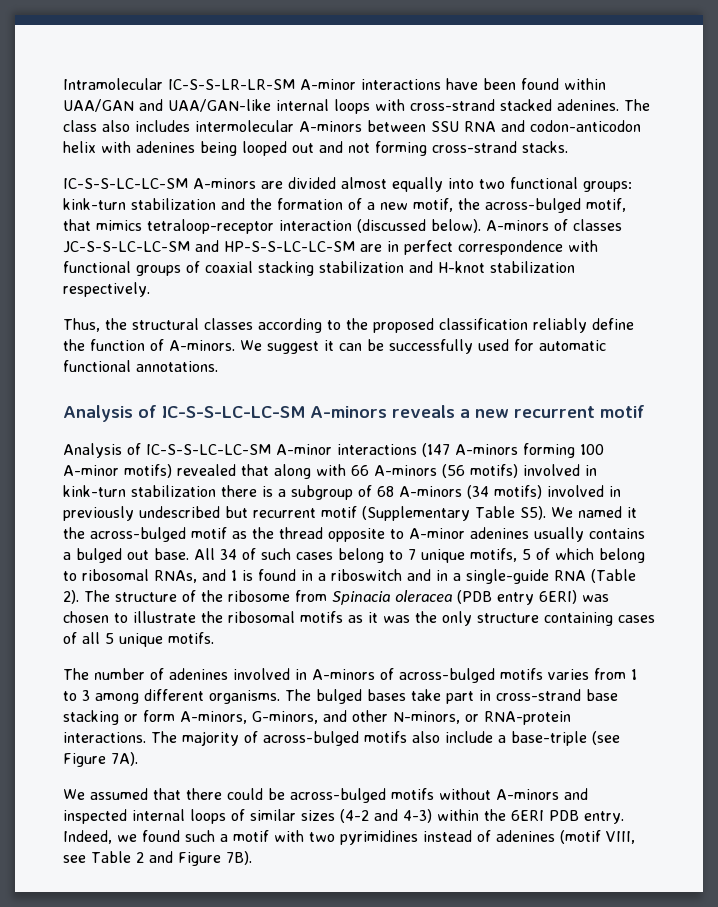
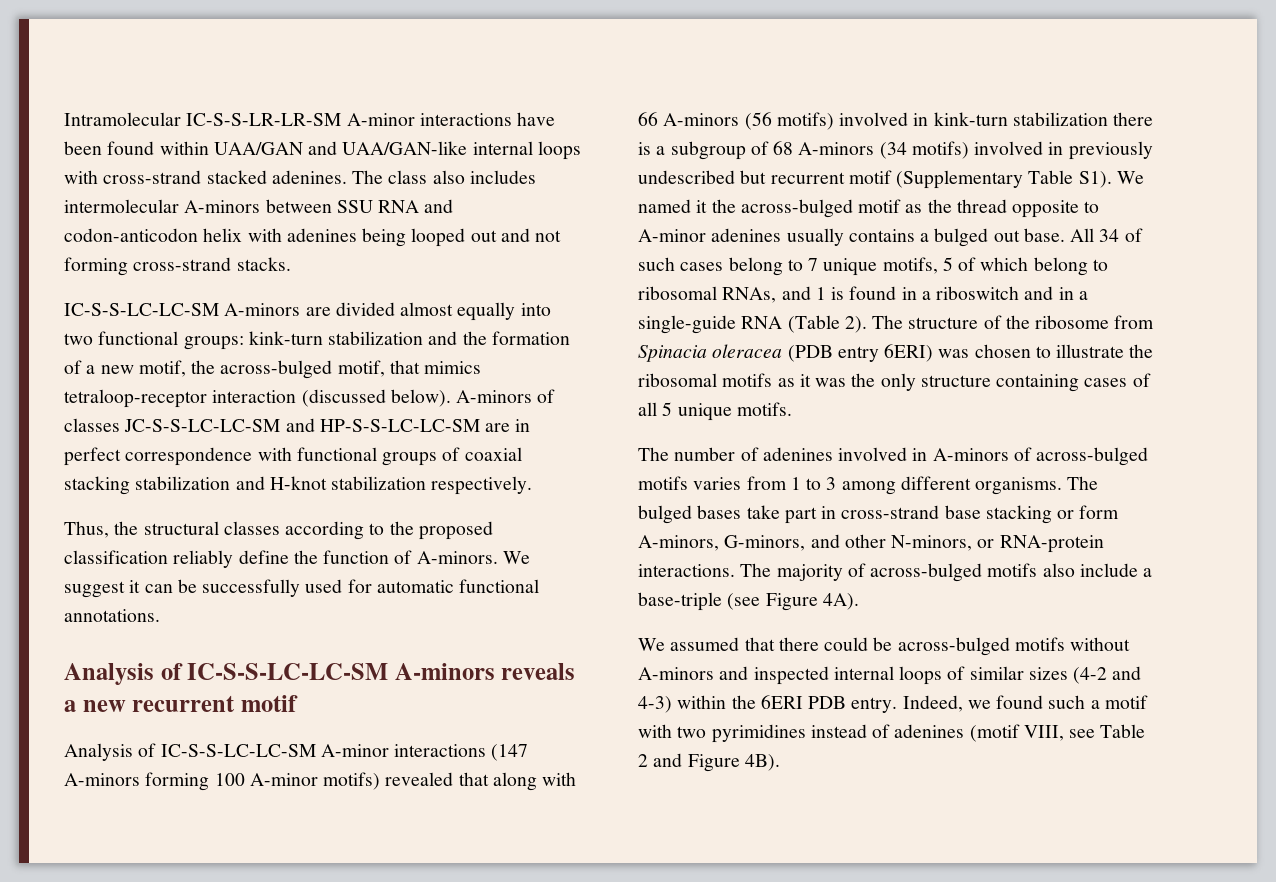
- Analysis of IC-S-S-LC-LC-SM A-minor interactions (147 A-minors forming 100 A-minor motifs) revealed that along with 66 A-minors (56 motifs) involved in kink-turn stabilization there is a subgroup of 68 A-minors (34 motifs) involved in previously undescribed but recurrent motif (Supplementary Table S5). We named it the across-bulged motif as the thread opposite to A-minor adenines usually contains a bulged out base.
+ Analysis of IC-S-S-LC-LC-SM A-minor interactions (147 A-minors forming 100 A-minor motifs) revealed that along with 66 A-minors (56 motifs) involved in kink-turn stabilization there is a subgroup of 68 A-minors (34 motifs) involved in previously undescribed but recurrent motif (Supplementary Table S1). We named it the across-bulged motif as the thread opposite to A-minor adenines usually contains a bulged out base.
- The majority of across-bulged motifs also include a base-triple (see Figure 7A).
+ The majority of across-bulged motifs also include a base-triple (see Figure 4A).
- Indeed, we found such a motif with two pyrimidines instead of adenines (motif VIII, see Table 2 and Figure 7B).
+ Indeed, we found such a motif with two pyrimidines instead of adenines (motif VIII, see Table 2 and Figure 4B).

